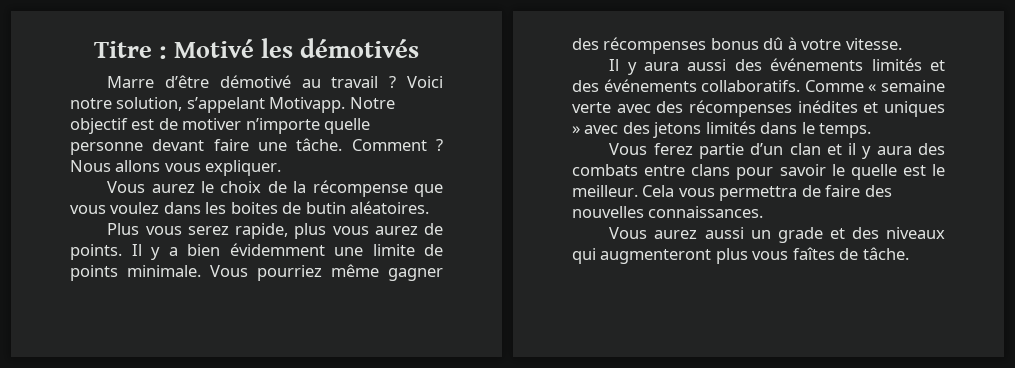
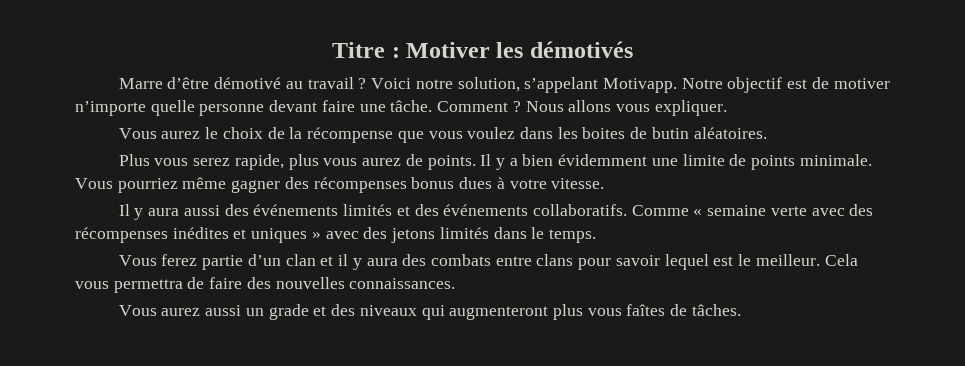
- Titre : Motivé les démotivés
+ Titre : Motiver les démotivés
- Vous pourriez même gagner des récompenses bonus dû à votre vitesse.
+ Vous pourriez même gagner des récompenses bonus dues à votre vitesse.
- Vous ferez partie d’un clan et il y aura des combats entre clans pour savoir le quelle est le meilleur.
+ Vous ferez partie d’un clan et il y aura des combats entre clans pour savoir lequel est le meilleur.
- Vous aurez aussi un grade et des niveaux qui augmenteront plus vous faîtes de tâche.
+ Vous aurez aussi un grade et des niveaux qui augmenteront plus vous faîtes de tâches.

